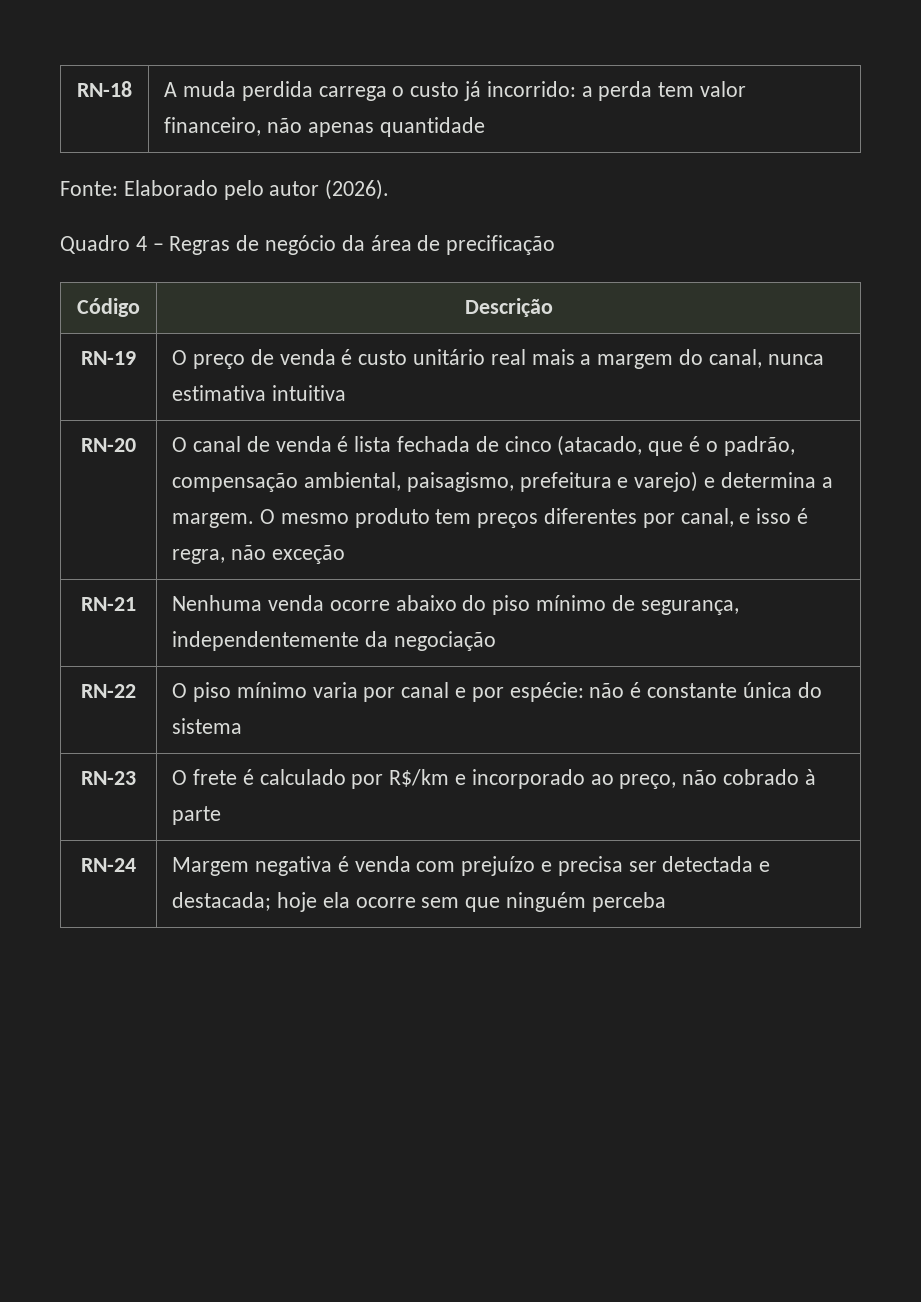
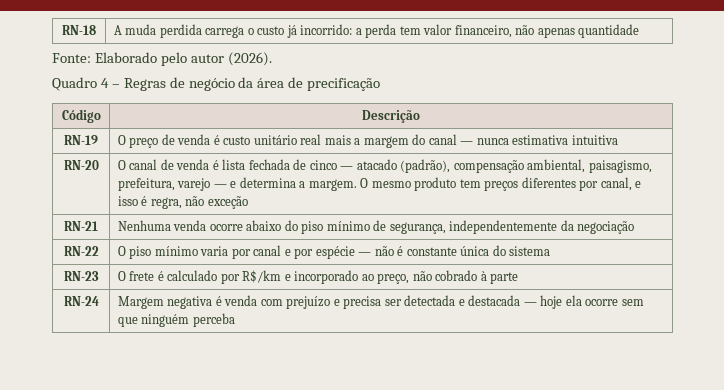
- RN-19 | O preço de venda é custo unitário real mais a margem do canal, nunca estimativa intuitiva
+ RN-19 | O preço de venda é custo unitário real mais a margem do canal — nunca estimativa intuitiva
- RN-20 | O canal de venda é lista fechada de cinco (atacado, que é o padrão, compensação ambiental, paisagismo, prefeitura e varejo) e determina a margem. O mesmo produto tem preços diferentes por canal, e isso é regra, não exceção
+ RN-20 | O canal de venda é lista fechada de cinco — atacado (padrão), compensação ambiental, paisagismo, prefeitura, varejo — e determina a margem. O mesmo produto tem preços diferentes por canal, e isso é regra, não exceção
- RN-22 | O piso mínimo varia por canal e por espécie: não é constante única do sistema
+ RN-22 | O piso mínimo varia por canal e por espécie — não é constante única do sistema
- RN-24 | Margem negativa é venda com prejuízo e precisa ser detectada e destacada; hoje ela ocorre sem que ninguém perceba
+ RN-24 | Margem negativa é venda com prejuízo e precisa ser detectada e destacada — hoje ela ocorre sem que ninguém perceba

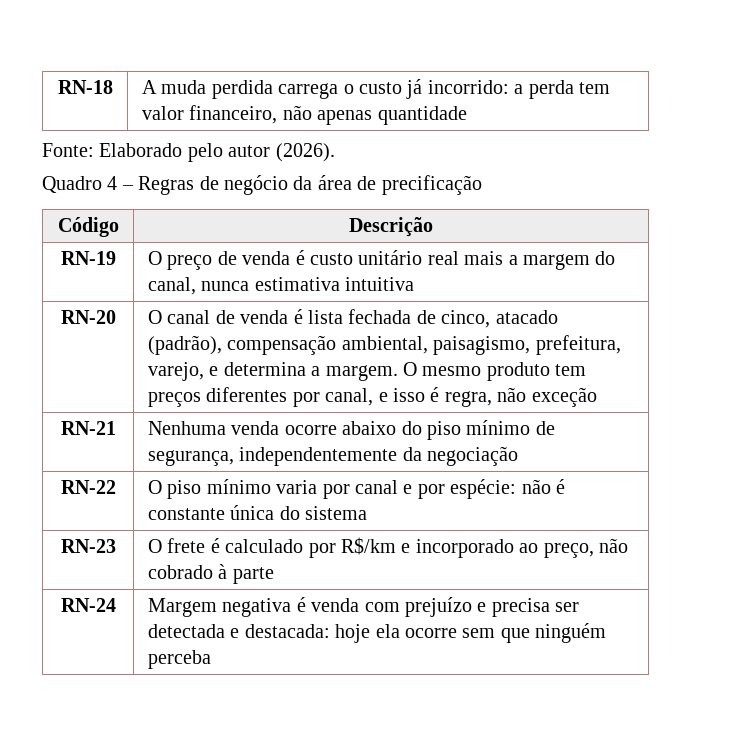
- RN-19 | O preço de venda é custo unitário real mais a margem do canal — nunca estimativa intuitiva
+ RN-19 | O preço de venda é custo unitário real mais a margem do canal, nunca estimativa intuitiva
- RN-20 | O canal de venda é lista fechada de cinco — atacado (padrão), compensação ambiental, paisagismo, prefeitura, varejo — e determina a margem. O mesmo produto tem preços diferentes por canal, e isso é regra, não exceção
+ RN-20 | O canal de venda é lista fechada de cinco, atacado (padrão), compensação ambiental, paisagismo, prefeitura, varejo, e determina a margem. O mesmo produto tem preços diferentes por canal, e isso é regra, não exceção
- RN-22 | O piso mínimo varia por canal e por espécie — não é constante única do sistema
+ RN-22 | O piso mínimo varia por canal e por espécie: não é constante única do sistema
- RN-24 | Margem negativa é venda com prejuízo e precisa ser detectada e destacada — hoje ela ocorre sem que ninguém perceba
+ RN-24 | Margem negativa é venda com prejuízo e precisa ser detectada e destacada: hoje ela ocorre sem que ninguém perceba

